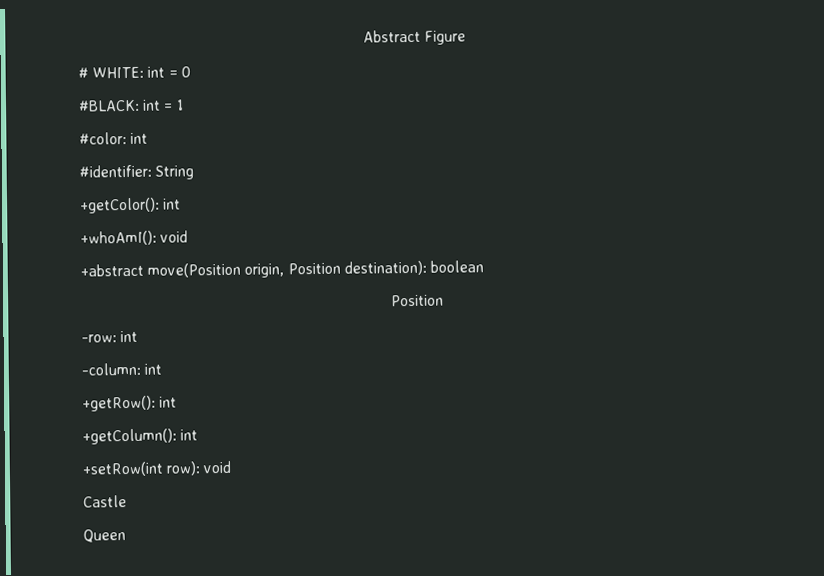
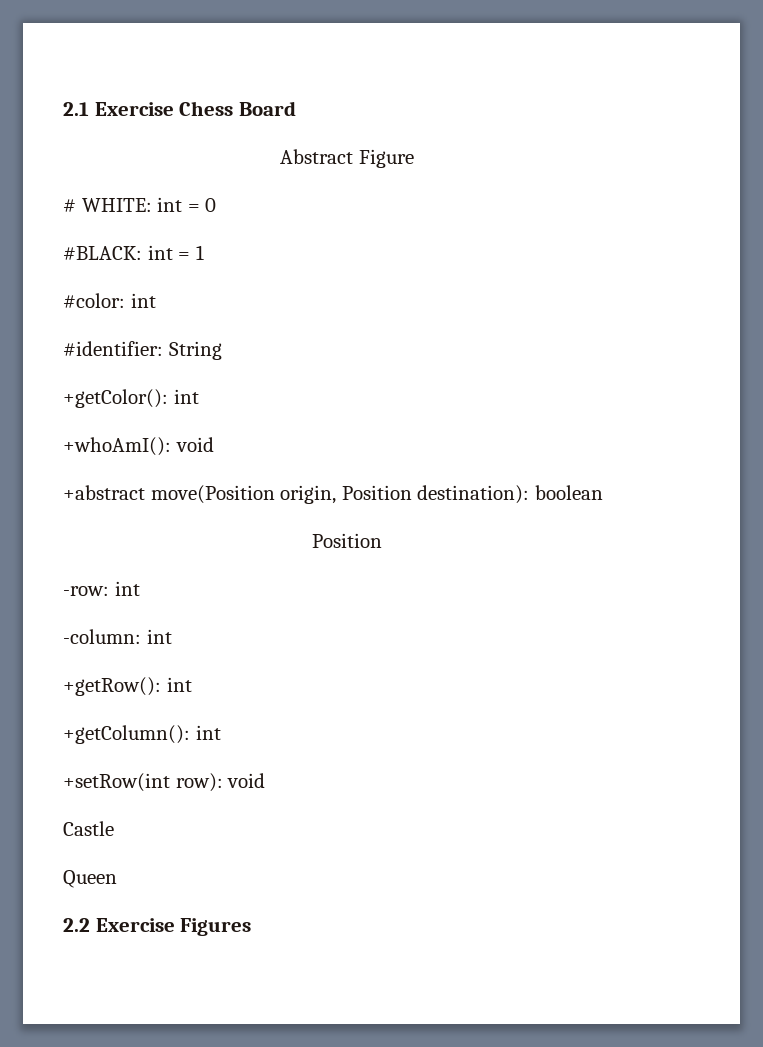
+ 2.1 Exercise Chess Board
+ 2.2 Exercise Figures

